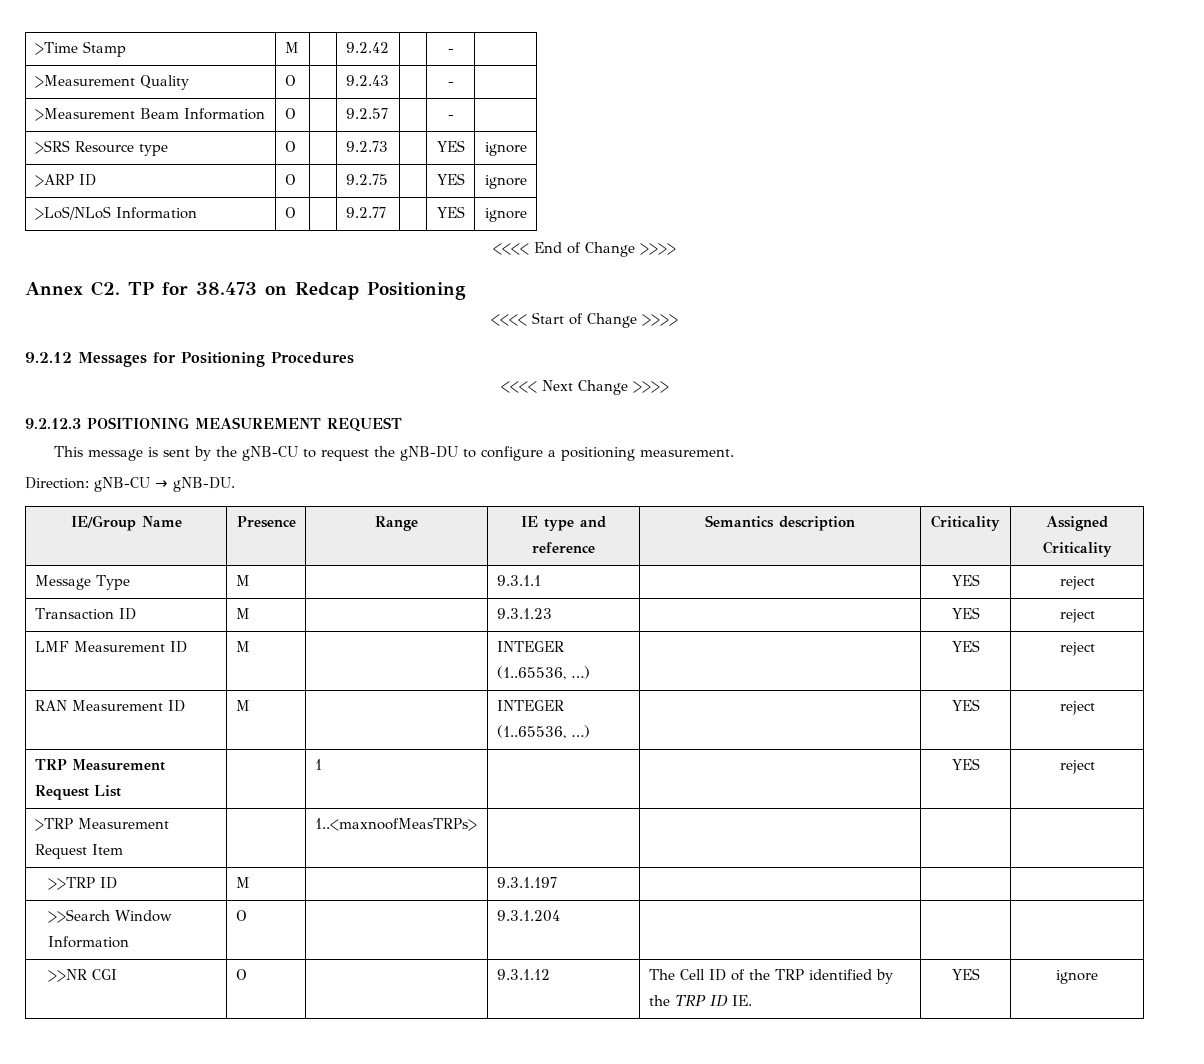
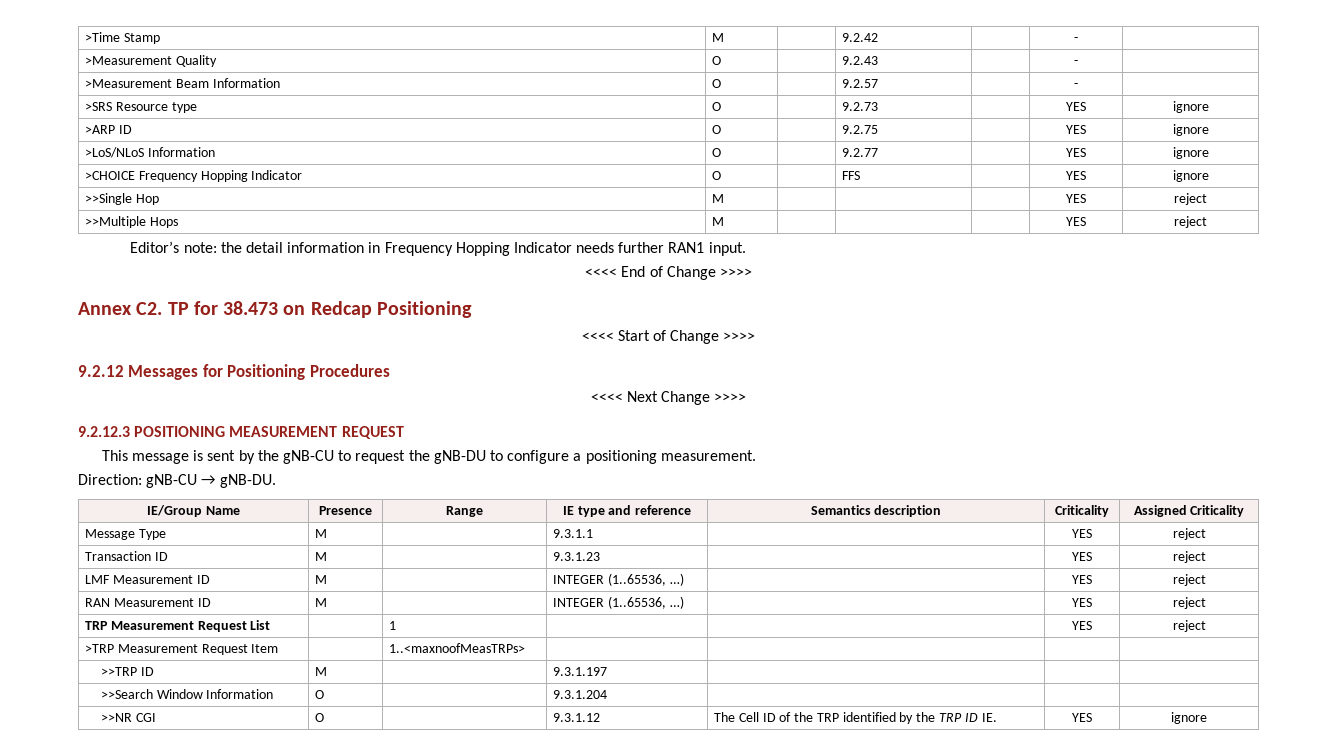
+ >CHOICE Frequency Hopping Indicator | O | | FFS | | YES | ignore
+ >>Single Hop | M | | | | YES | reject
+ >>Multiple Hops | M | | | | YES | reject
+ Editor’s note: the detail information in Frequency Hopping Indicator needs further RAN1 input.

